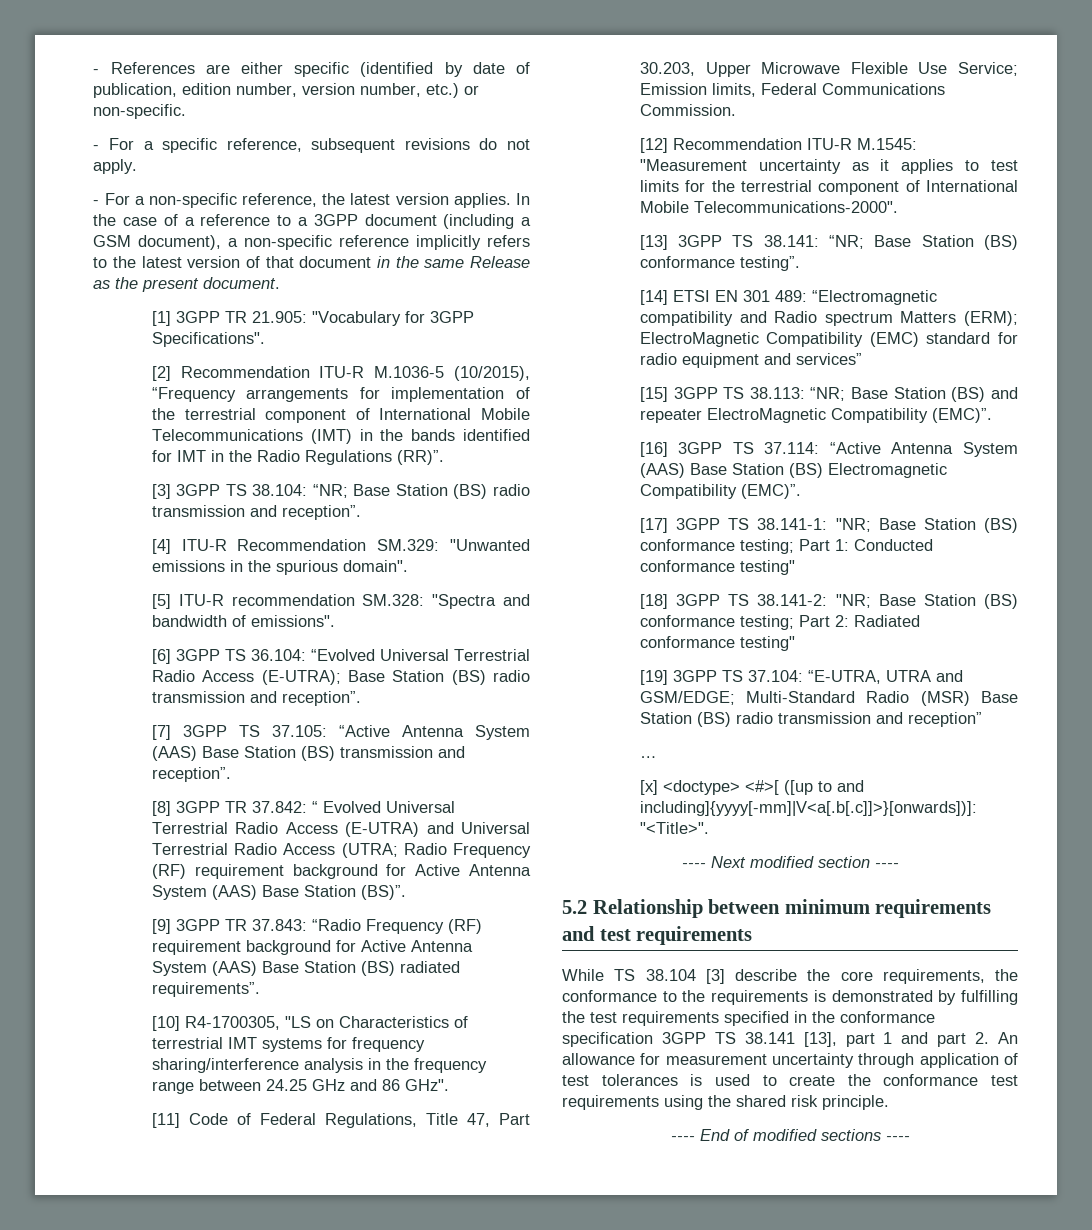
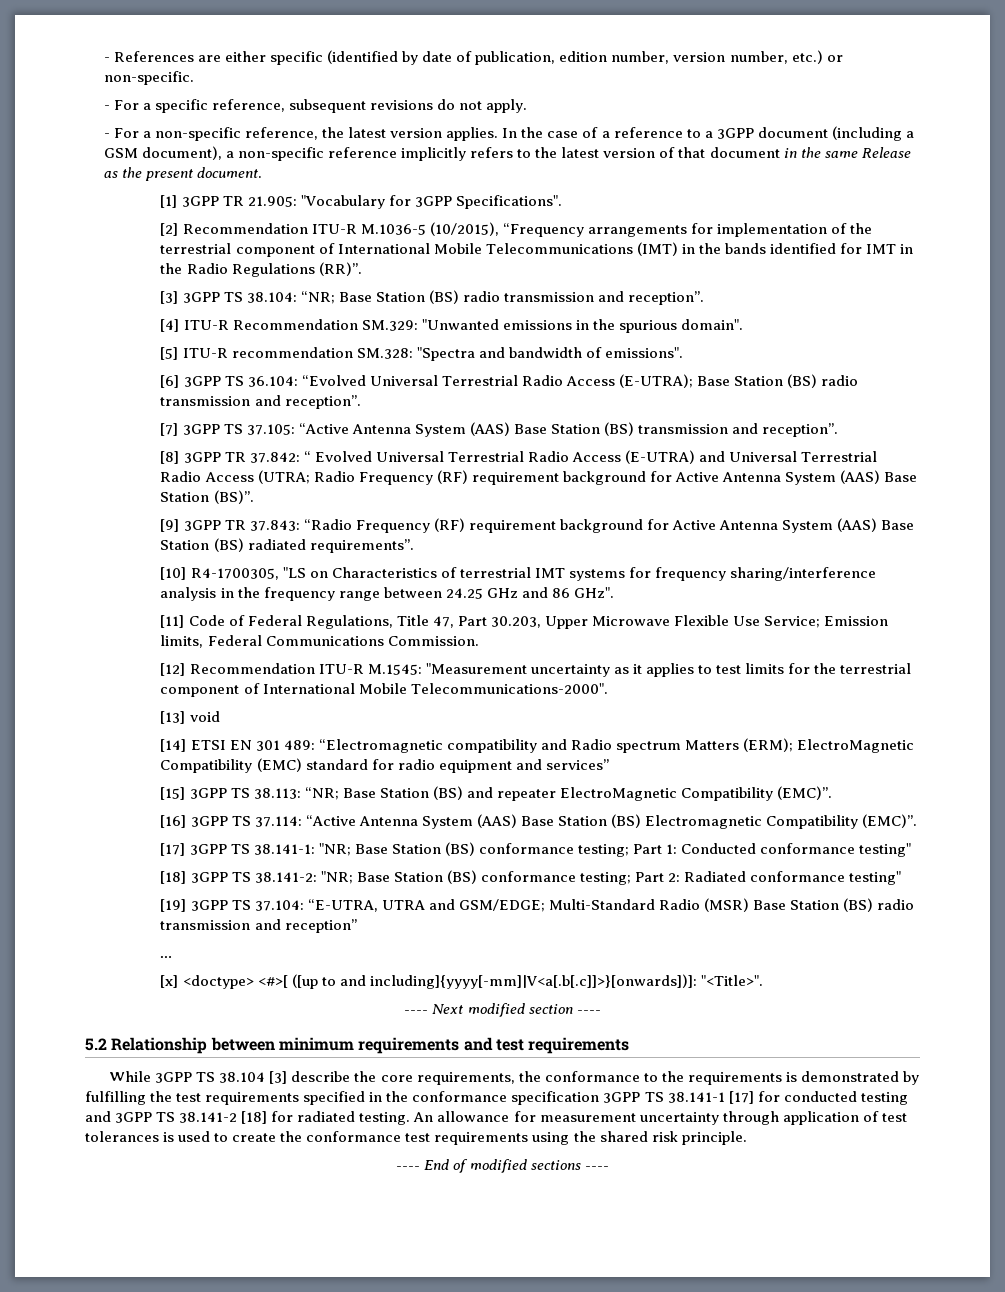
- [13] 3GPP TS 38.141: “NR; Base Station (BS) conformance testing”.
+ [13] void
- While TS 38.104 [3] describe the core requirements, the conformance to the requirements is demonstrated by fulfilling the test requirements specified in the conformance specification 3GPP TS 38.141 [13], part 1 and part 2. An allowance for measurement uncertainty through application of test tolerances is used to create the conformance test requirements using the shared risk principle.
+ While 3GPP TS 38.104 [3] describe the core requirements, the conformance to the requirements is demonstrated by fulfilling the test requirements specified in the conformance specification 3GPP TS 38.141-1 [17] for conducted testing and 3GPP TS 38.141-2 [18] for radiated testing. An allowance for measurement uncertainty through application of test tolerances is used to create the conformance test requirements using the shared risk principle.

